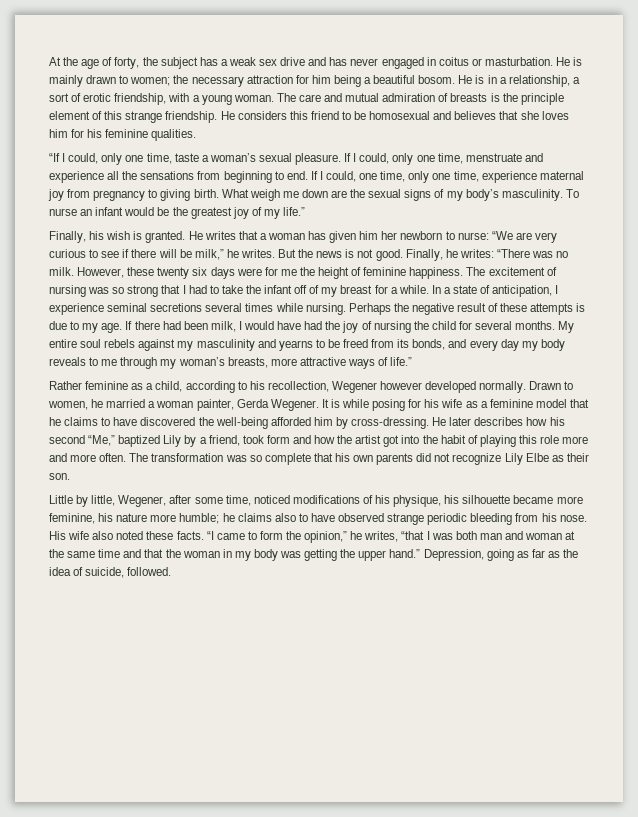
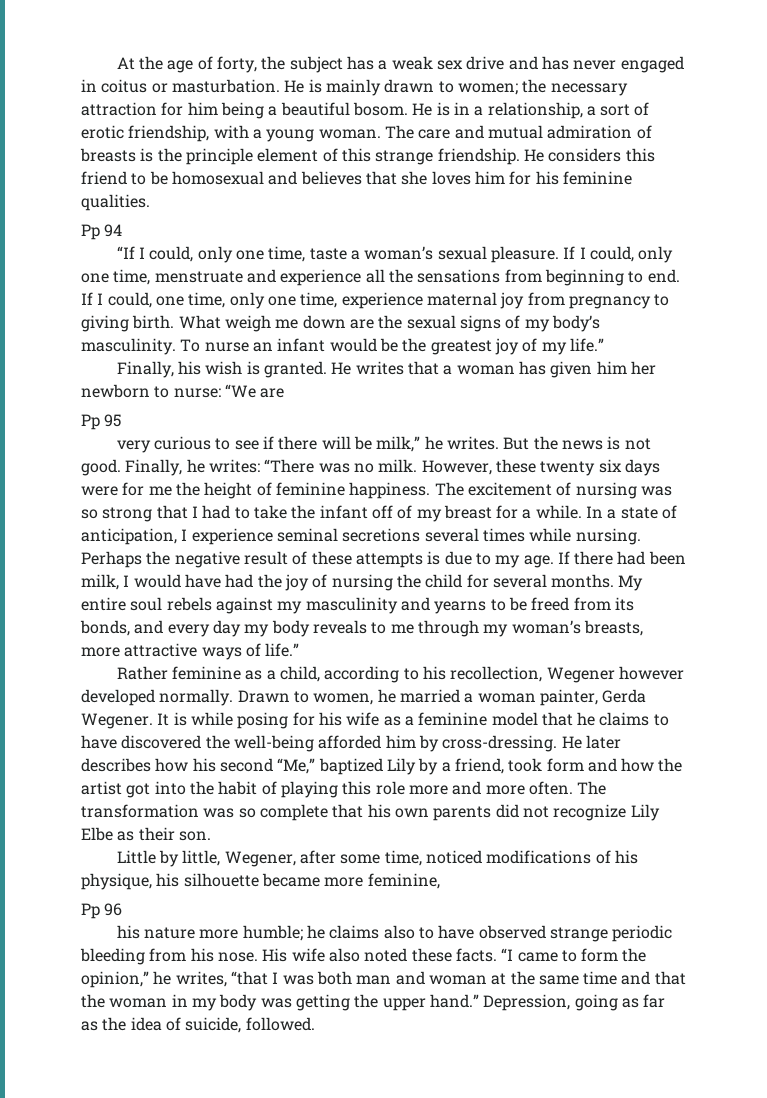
+ Pp 94
- He writes that a woman has given him her newborn to nurse: “We are very curious to see if there will be milk,” he writes.
+ He writes that a woman has given him her newborn to nurse: “We are
+ Pp 95
+ very curious to see if there will be milk,” he writes.
- Little by little, Wegener, after some time, noticed modifications of his physique, his silhouette became more feminine, his nature more humble; he claims also to have observed strange periodic bleeding from his nose.
+ Little by little, Wegener, after some time, noticed modifications of his physique, his silhouette became more feminine,
+ Pp 96
+ his nature more humble; he claims also to have observed strange periodic bleeding from his nose.

